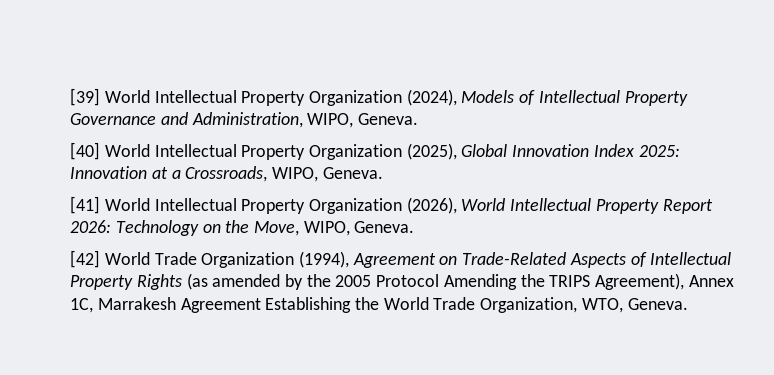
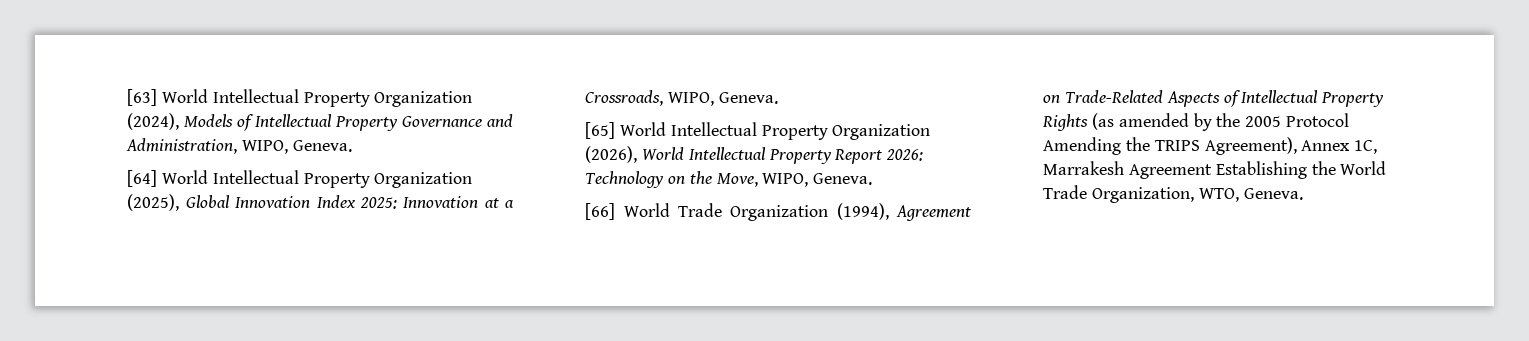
- [39] World Intellectual Property Organization (2024), Models of Intellectual Property Governance and Administration, WIPO, Geneva.
+ [63] World Intellectual Property Organization (2024), Models of Intellectual Property Governance and Administration, WIPO, Geneva.
- [40] World Intellectual Property Organization (2025), Global Innovation Index 2025: Innovation at a Crossroads, WIPO, Geneva.
+ [64] World Intellectual Property Organization (2025), Global Innovation Index 2025: Innovation at a Crossroads, WIPO, Geneva.
- [41] World Intellectual Property Organization (2026), World Intellectual Property Report 2026: Technology on the Move, WIPO, Geneva.
+ [65] World Intellectual Property Organization (2026), World Intellectual Property Report 2026: Technology on the Move, WIPO, Geneva.
- [42] World Trade Organization (1994), Agreement on Trade-Related Aspects of Intellectual Property Rights (as amended by the 2005 Protocol Amending the TRIPS Agreement), Annex 1C, Marrakesh Agreement Establishing the World Trade Organization, WTO, Geneva.
+ [66] World Trade Organization (1994), Agreement on Trade-Related Aspects of Intellectual Property Rights (as amended by the 2005 Protocol Amending the TRIPS Agreement), Annex 1C, Marrakesh Agreement Establishing the World Trade Organization, WTO, Geneva.

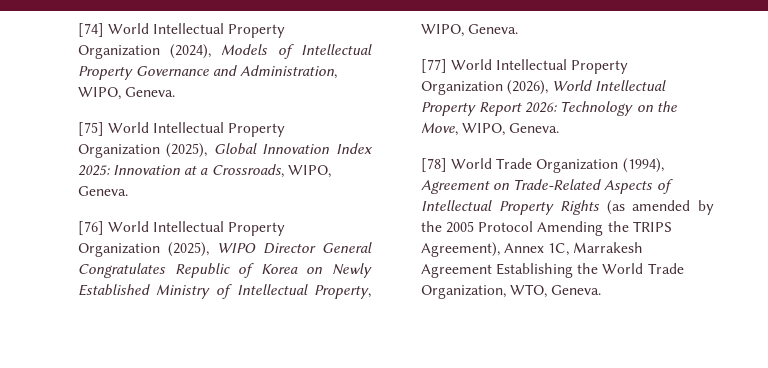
- [63] World Intellectual Property Organization (2024), Models of Intellectual Property Governance and Administration, WIPO, Geneva.
+ [74] World Intellectual Property Organization (2024), Models of Intellectual Property Governance and Administration, WIPO, Geneva.
- [64] World Intellectual Property Organization (2025), Global Innovation Index 2025: Innovation at a Crossroads, WIPO, Geneva.
+ [75] World Intellectual Property Organization (2025), Global Innovation Index 2025: Innovation at a Crossroads, WIPO, Geneva.
- [65] World Intellectual Property Organization (2026), World Intellectual Property Report 2026: Technology on the Move, WIPO, Geneva.
+ [76] World Intellectual Property Organization (2025), WIPO Director General Congratulates Republic of Korea on Newly Established Ministry of Intellectual Property, WIPO, Geneva.
+ [77] World Intellectual Property Organization (2026), World Intellectual Property Report 2026: Technology on the Move, WIPO, Geneva.
- [66] World Trade Organization (1994), Agreement on Trade-Related Aspects of Intellectual Property Rights (as amended by the 2005 Protocol Amending the TRIPS Agreement), Annex 1C, Marrakesh Agreement Establishing the World Trade Organization, WTO, Geneva.
+ [78] World Trade Organization (1994), Agreement on Trade-Related Aspects of Intellectual Property Rights (as amended by the 2005 Protocol Amending the TRIPS Agreement), Annex 1C, Marrakesh Agreement Establishing the World Trade Organization, WTO, Geneva.

